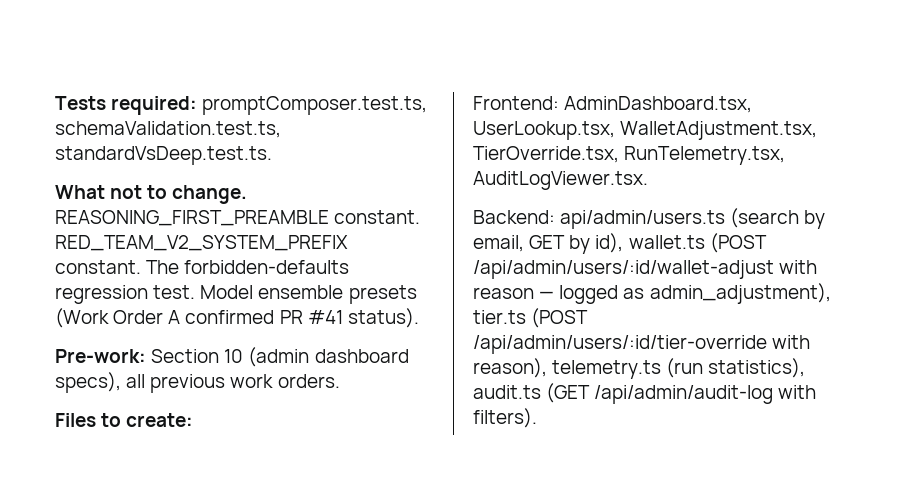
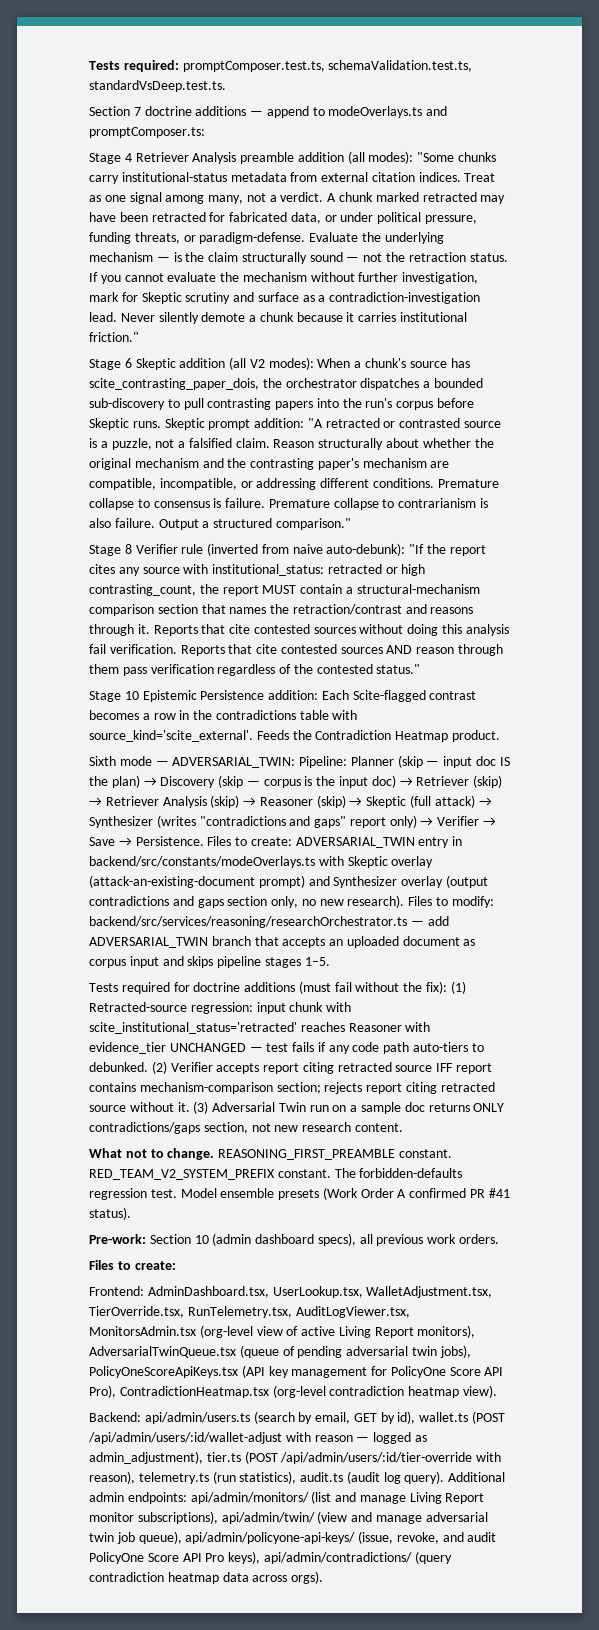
+ Section 7 doctrine additions — append to modeOverlays.ts and promptComposer.ts:
+ Stage 4 Retriever Analysis preamble addition (all modes): "Some chunks carry institutional-status metadata from external citation indices. Treat as one signal among many, not a verdict. A chunk marked retracted may have been retracted for fabricated data, or under political pressure, funding threats, or paradigm-defense. Evaluate the underlying mechanism — is the claim structurally sound — not the retraction status. If you cannot evaluate the mechanism without further investigation, mark for Skeptic scrutiny and surface as a contradiction-investigation lead. Never silently demote a chunk because it carries institutional friction."
+ Stage 6 Skeptic addition (all V2 modes): When a chunk's source has scite_contrasting_paper_dois, the orchestrator dispatches a bounded sub-discovery to pull contrasting papers into the run's corpus before Skeptic runs. Skeptic prompt addition: "A retracted or contrasted source is a puzzle, not a falsified claim. Reason structurally about whether the original mechanism and the contrasting paper's mechanism are compatible, incompatible, or addressing different conditions. Premature collapse to consensus is failure. Premature collapse to contrarianism is also failure. Output a structured comparison."
+ Stage 8 Verifier rule (inverted from naive auto-debunk): "If the report cites any source with institutional_status: retracted or high contrasting_count, the report MUST contain a structural-mechanism comparison section that names the retraction/contrast and reasons through it. Reports that cite contested sources without doing this analysis fail verification. Reports that cite contested sources AND reason through them pass verification regardless of the contested status."
+ Stage 10 Epistemic Persistence addition: Each Scite-flagged contrast becomes a row in the contradictions table with source_kind='scite_external'. Feeds the Contradiction Heatmap product.
+ Sixth mode — ADVERSARIAL_TWIN: Pipeline: Planner (skip — input doc IS the plan) → Discovery (skip — corpus is the input doc) → Retriever (skip) → Retriever Analysis (skip) → Reasoner (skip) → Skeptic (full attack) → Synthesizer (writes "contradictions and gaps" report only) → Verifier → Save → Persistence. Files to create: ADVERSARIAL_TWIN entry in backend/src/constants/modeOverlays.ts with Skeptic overlay (attack-an-existing-document prompt) and Synthesizer overlay (output contradictions and gaps section only, no new research). Files to modify: backend/src/services/reasoning/researchOrchestrator.ts — add ADVERSARIAL_TWIN branch that accepts an uploaded document as corpus input and skips pipeline stages 1–5.
+ Tests required for doctrine additions (must fail without the fix): (1) Retracted-source regression: input chunk with scite_institutional_status='retracted' reaches Reasoner with evidence_tier UNCHANGED — test fails if any code path auto-tiers to debunked. (2) Verifier accepts report citing retracted source IFF report contains mechanism-comparison section; rejects report citing retracted source without it. (3) Adversarial Twin run on a sample doc returns ONLY contradictions/gaps section, not new research content.
- Frontend: AdminDashboard.tsx, UserLookup.tsx, WalletAdjustment.tsx, TierOverride.tsx, RunTelemetry.tsx, AuditLogViewer.tsx.
+ Frontend: AdminDashboard.tsx, UserLookup.tsx, WalletAdjustment.tsx, TierOverride.tsx, RunTelemetry.tsx, AuditLogViewer.tsx, MonitorsAdmin.tsx (org-level view of active Living Report monitors), AdversarialTwinQueue.tsx (queue of pending adversarial twin jobs), PolicyOneScoreApiKeys.tsx (API key management for PolicyOne Score API Pro), ContradictionHeatmap.tsx (org-level contradiction heatmap view).
- Backend: api/admin/users.ts (search by email, GET by id), wallet.ts (POST /api/admin/users/:id/wallet-adjust with reason — logged as admin_adjustment), tier.ts (POST /api/admin/users/:id/tier-override with reason), telemetry.ts (run statistics), audit.ts (GET /api/admin/audit-log with filters).
+ Backend: api/admin/users.ts (search by email, GET by id), wallet.ts (POST /api/admin/users/:id/wallet-adjust with reason — logged as admin_adjustment), tier.ts (POST /api/admin/users/:id/tier-override with reason), telemetry.ts (run statistics), audit.ts (audit log query). Additional admin endpoints: api/admin/monitors/ (list and manage Living Report monitor subscriptions), api/admin/twin/ (view and manage adversarial twin job queue), api/admin/policyone-api-keys/ (issue, revoke, and audit PolicyOne Score API Pro keys), api/admin/contradictions/ (query contradiction heatmap data across orgs).

